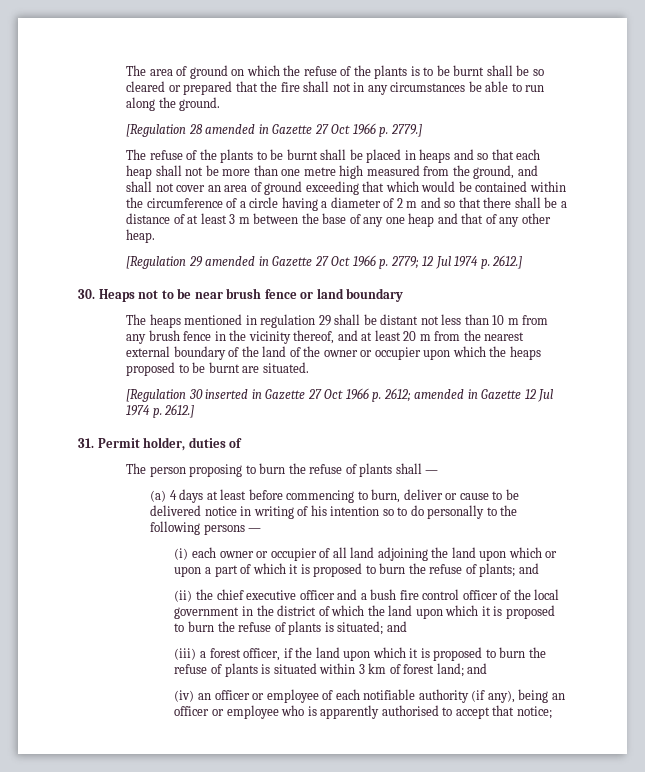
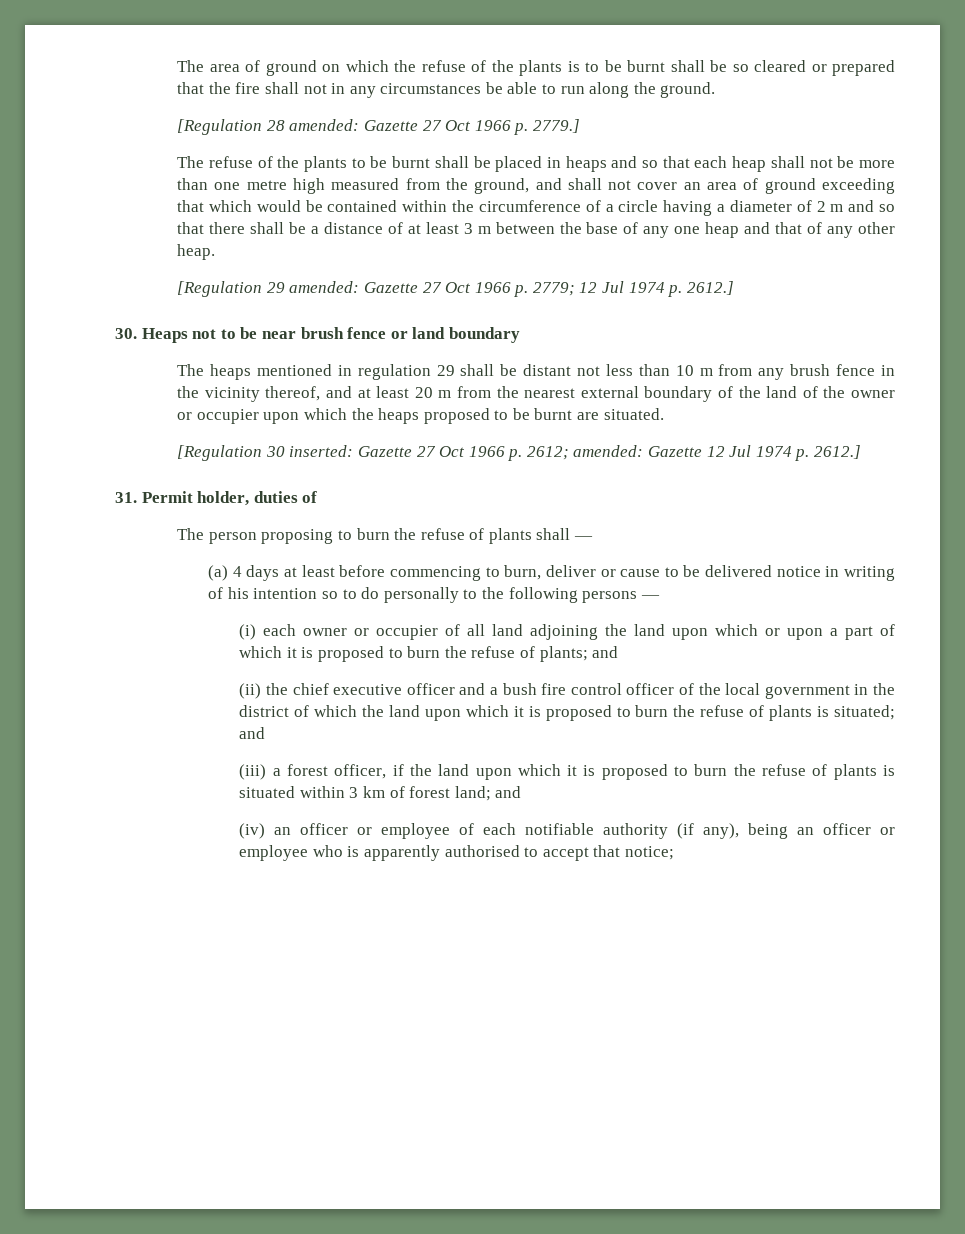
- [Regulation 28 amended in Gazette 27 Oct 1966 p. 2779.]
+ [Regulation 28 amended: Gazette 27 Oct 1966 p. 2779.]
- [Regulation 29 amended in Gazette 27 Oct 1966 p. 2779; 12 Jul 1974 p. 2612.]
+ [Regulation 29 amended: Gazette 27 Oct 1966 p. 2779; 12 Jul 1974 p. 2612.]
- [Regulation 30 inserted in Gazette 27 Oct 1966 p. 2612; amended in Gazette 12 Jul 1974 p. 2612.]
+ [Regulation 30 inserted: Gazette 27 Oct 1966 p. 2612; amended: Gazette 12 Jul 1974 p. 2612.]

